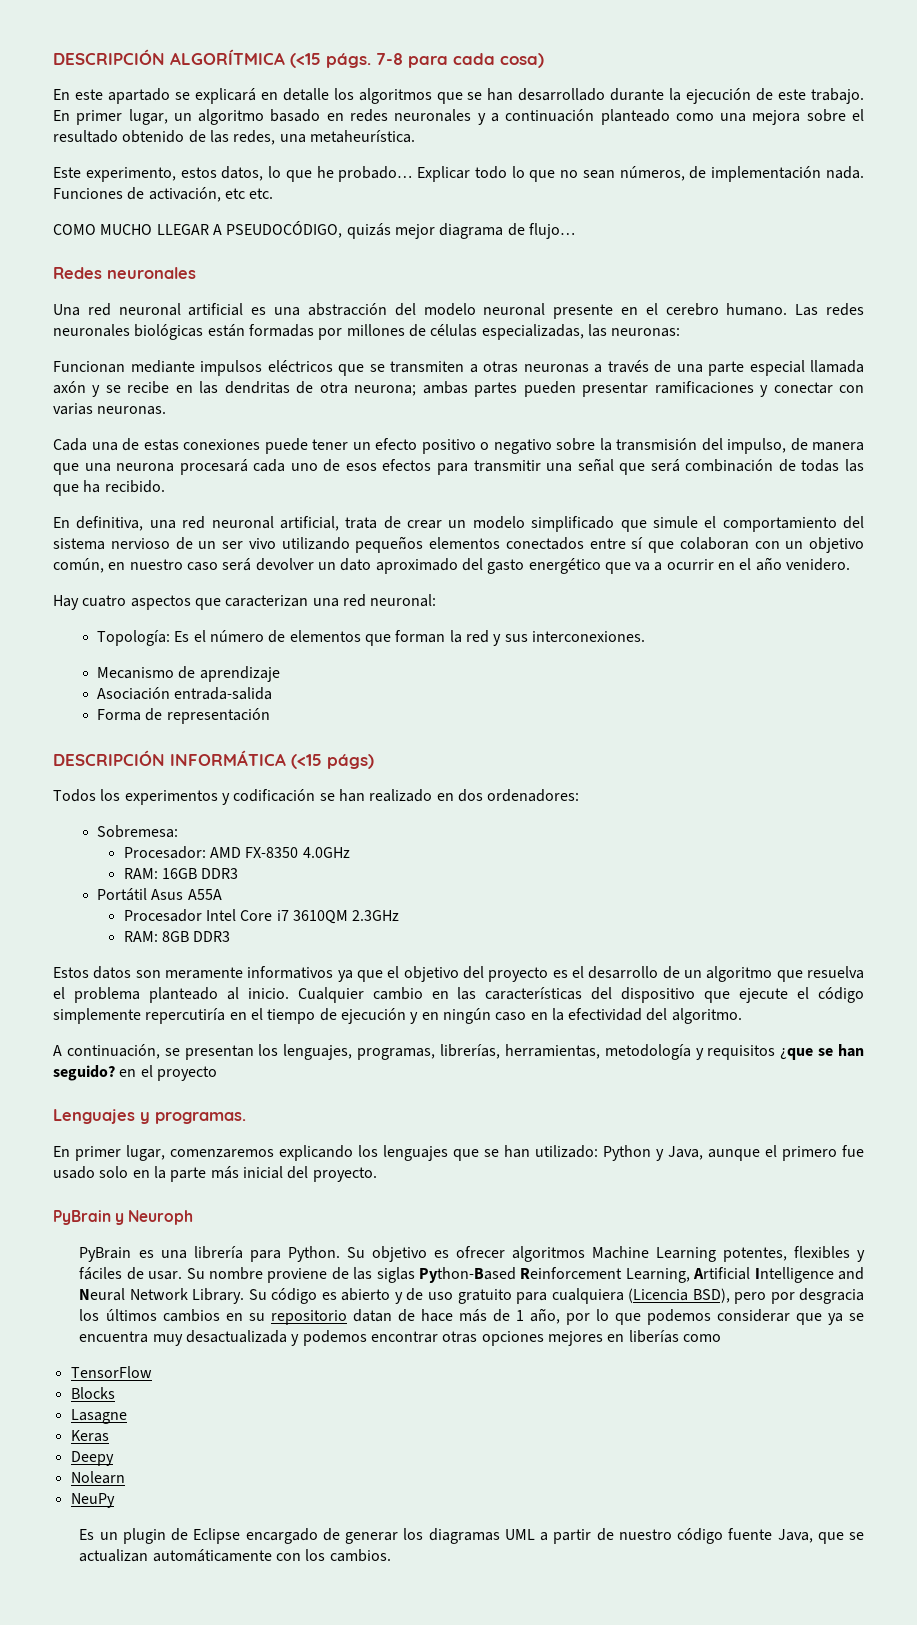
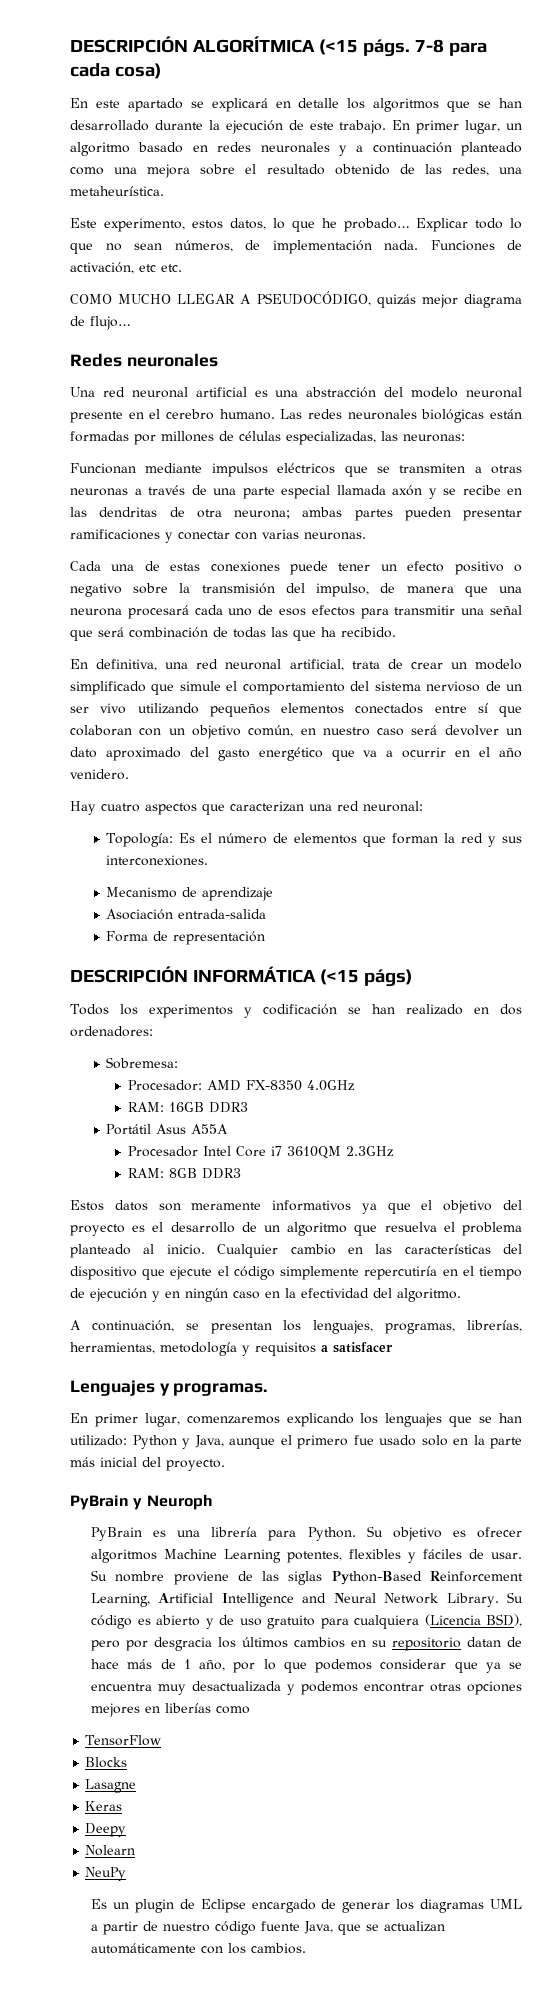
- A continuación, se presentan los lenguajes, programas, librerías, herramientas, metodología y requisitos ¿que se han seguido? en el proyecto
+ A continuación, se presentan los lenguajes, programas, librerías, herramientas, metodología y requisitos a satisfacer

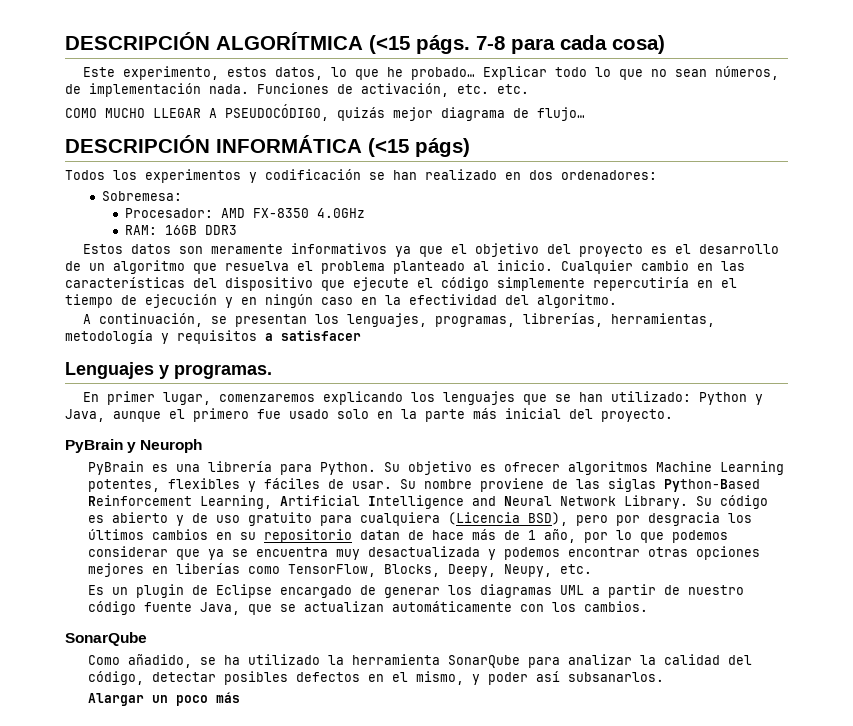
- En este apartado se explicará en detalle los algoritmos que se han desarrollado durante la ejecución de este trabajo. En primer lugar, un algoritmo basado en redes neuronales y a continuación planteado como una mejora sobre el resultado obtenido de las redes, una metaheurística.
- Funciones de activación, etc etc.
+ Funciones de activación, etc. etc.
- Redes neuronales
- Una red neuronal artificial es una abstracción del modelo neuronal presente en el cerebro humano. Las redes neuronales biológicas están formadas por millones de células especializadas, las neuronas:
- Funcionan mediante impulsos eléctricos que se transmiten a otras neuronas a través de una parte especial llamada axón y se recibe en las dendritas de otra neurona; ambas partes pueden presentar ramificaciones y conectar con varias neuronas.
- Cada una de estas conexiones puede tener un efecto positivo o negativo sobre la transmisión del impulso, de manera que una neurona procesará cada uno de esos efectos para transmitir una señal que será combinación de todas las que ha recibido.
- En definitiva, una red neuronal artificial, trata de crear un modelo simplificado que simule el comportamiento del sistema nervioso de un ser vivo utilizando pequeños elementos conectados entre sí que colaboran con un objetivo común, en nuestro caso será devolver un dato aproximado del gasto energético que va a ocurrir en el año venidero.
- Hay cuatro aspectos que caracterizan una red neuronal:
- Topología: Es el número de elementos que forman la red y sus interconexiones.
- Mecanismo de aprendizaje
- Asociación entrada-salida
- Forma de representación
- Portátil Asus A55A
- Procesador Intel Core i7 3610QM 2.3GHz
- RAM: 8GB DDR3
- Su código es abierto y de uso gratuito para cualquiera (Licencia BSD), pero por desgracia los últimos cambios en su repositorio datan de hace más de 1 año, por lo que podemos considerar que ya se encuentra muy desactualizada y podemos encontrar otras opciones mejores en liberías como
- TensorFlow
- Blocks
- Lasagne
- Keras
- Deepy
- Nolearn
- NeuPy
+ Su código es abierto y de uso gratuito para cualquiera (Licencia BSD), pero por desgracia los últimos cambios en su repositorio datan de hace más de 1 año, por lo que podemos considerar que ya se encuentra muy desactualizada y podemos encontrar otras opciones mejores en liberías como TensorFlow, Blocks, Deepy, Neupy, etc.
  Es un plugin de Eclipse encargado de generar los diagramas UML a partir de nuestro código fuente Java, que se actualizan automáticamente con los cambios.
+ SonarQube
+ Como añadido, se ha utilizado la herramienta SonarQube para analizar la calidad del código, detectar posibles defectos en el mismo, y poder así subsanarlos.
+ Alargar un poco más

